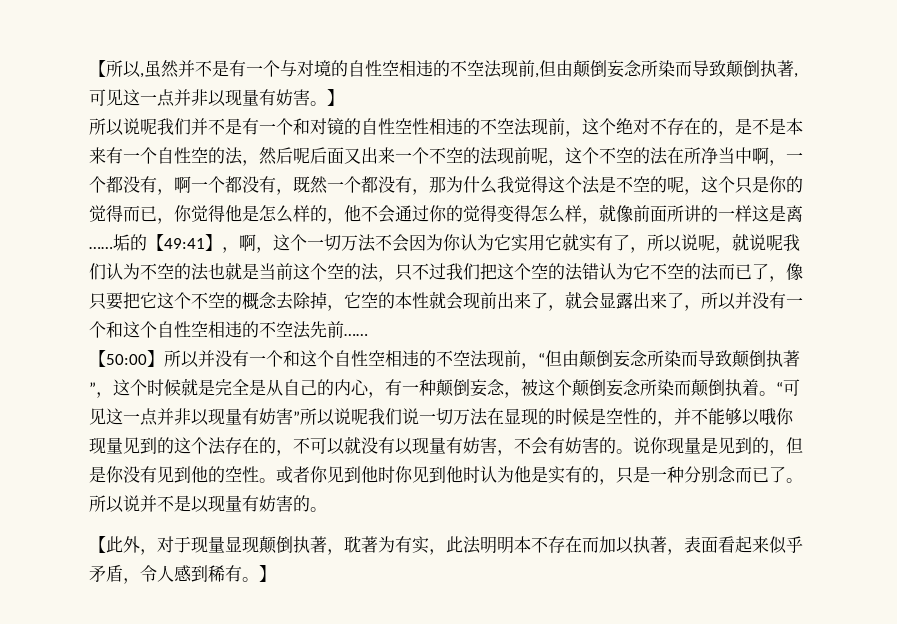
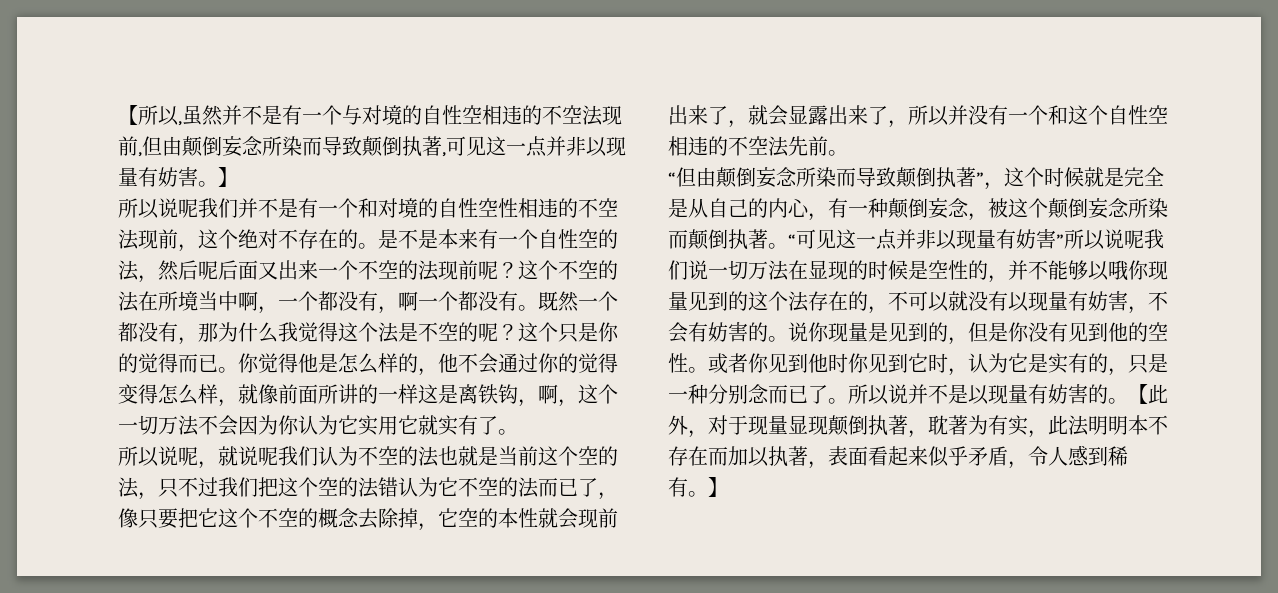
- 所以说呢我们并不是有一个和对镜的自性空性相违的不空法现前，这个绝对不存在的，是不是本来有一个自性空的法，然后呢后面又出来一个不空的法现前呢，这个不空的法在所净当中啊，一个都没有，啊一个都没有，既然一个都没有，那为什么我觉得这个法是不空的呢，这个只是你的觉得而已，你觉得他是怎么样的，他不会通过你的觉得变得怎么样，就像前面所讲的一样这是离……垢的【49:41】，啊，这个一切万法不会因为你认为它实用它就实有了，所以说呢，就说呢我们认为不空的法也就是当前这个空的法，只不过我们把这个空的法错认为它不空的法而已了，像只要把它这个不空的概念去除掉，它空的本性就会现前出来了，就会显露出来了，所以并没有一个和这个自性空相违的不空法先前……
- 【50:00】所以并没有一个和这个自性空相违的不空法现前，“但由颠倒妄念所染而导致颠倒执著”，这个时候就是完全是从自己的内心，有一种颠倒妄念，被这个颠倒妄念所染而颠倒执着。
+ 所以说呢我们并不是有一个和对境的自性空性相违的不空法现前，这个绝对不存在的。是不是本来有一个自性空的法，然后呢后面又出来一个不空的法现前呢？这个不空的法在所境当中啊，一个都没有，啊一个都没有。既然一个都没有，那为什么我觉得这个法是不空的呢？这个只是你的觉得而已。你觉得他是怎么样的，他不会通过你的觉得变得怎么样，就像前面所讲的一样这是离铁钩，啊，这个一切万法不会因为你认为它实用它就实有了。
+ 所以说呢，就说呢我们认为不空的法也就是当前这个空的法，只不过我们把这个空的法错认为它不空的法而已了，像只要把它这个不空的概念去除掉，它空的本性就会现前出来了，就会显露出来了，所以并没有一个和这个自性空相违的不空法先前。
+ “但由颠倒妄念所染而导致颠倒执著”，这个时候就是完全是从自己的内心，有一种颠倒妄念，被这个颠倒妄念所染而颠倒执著。
- 或者你见到他时你见到他时认为他是实有的，只是一种分别念而已了。
+ 或者你见到他时你见到它时，认为它是实有的，只是一种分别念而已了。
- 所以说并不是以现量有妨害的。
- 【此外，对于现量显现颠倒执著，耽著为有实，此法明明本不存在而加以执著，表面看起来似乎矛盾，令人感到稀有。
+ 所以说并不是以现量有妨害的。【此外，对于现量显现颠倒执著，耽著为有实，此法明明本不存在而加以执著，表面看起来似乎矛盾，令人感到稀有。

